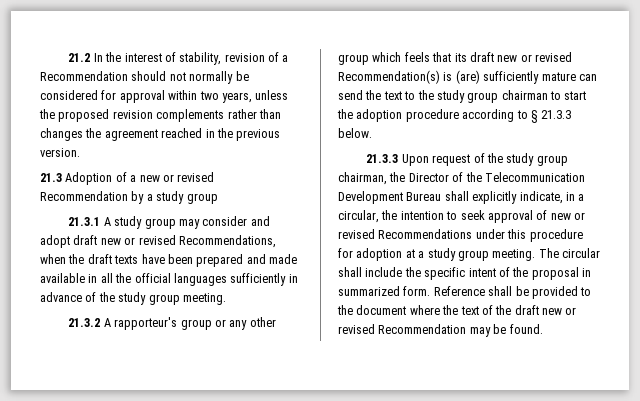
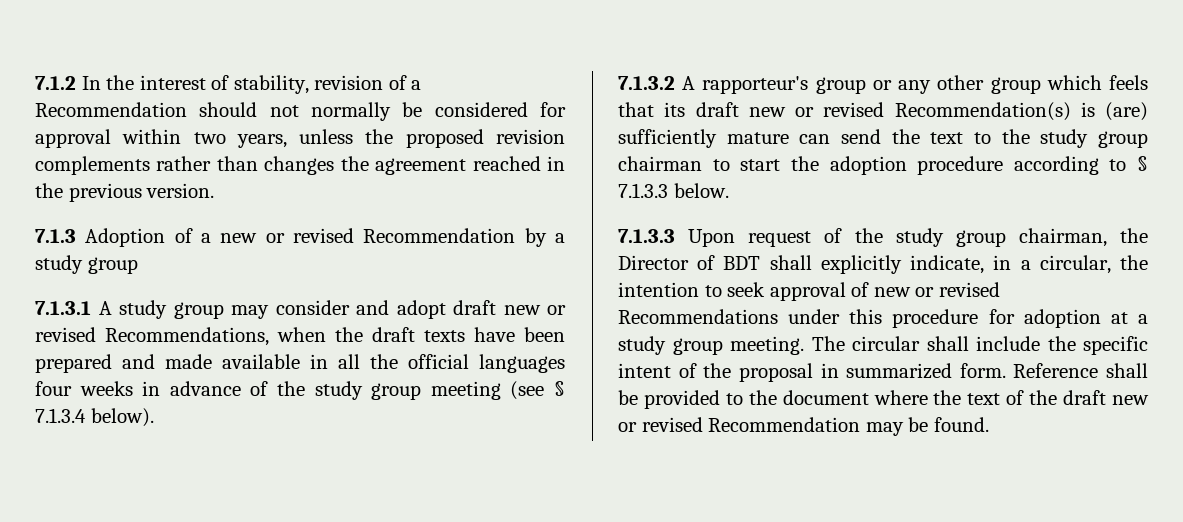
- 21.2 In the interest of stability, revision of a Recommendation should not normally be considered for approval within two years, unless the proposed revision complements rather than changes the agreement reached in the previous version.
+ 7.1.2 In the interest of stability, revision of a Recommendation should not normally be considered for approval within two years, unless the proposed revision complements rather than changes the agreement reached in the previous version.
- 21.3 Adoption of a new or revised Recommendation by a study group
+ 7.1.3 Adoption of a new or revised Recommendation by a study group
- 21.3.1 A study group may consider and adopt draft new or revised Recommendations, when the draft texts have been prepared and made available in all the official languages sufficiently in advance of the study group meeting.
- 21.3.2 A rapporteur's group or any other group which feels that its draft new or revised Recommendation(s) is (are) sufficiently mature can send the text to the study group chairman to start the adoption procedure according to § 21.3.3 below.
+ 7.1.3.1 A study group may consider and adopt draft new or revised Recommendations, when the draft texts have been prepared and made available in all the official languages four weeks in advance of the study group meeting (see § 7.1.3.4 below).
+ 7.1.3.2 A rapporteur's group or any other group which feels that its draft new or revised Recommendation(s) is (are) sufficiently mature can send the text to the study group chairman to start the adoption procedure according to § 7.1.3.3 below.
- 21.3.3 Upon request of the study group chairman, the Director of the Telecommunication Development Bureau shall explicitly indicate, in a circular, the intention to seek approval of new or revised Recommendations under this procedure for adoption at a study group meeting.
+ 7.1.3.3 Upon request of the study group chairman, the Director of BDT shall explicitly indicate, in a circular, the intention to seek approval of new or revised Recommendations under this procedure for adoption at a study group meeting.

